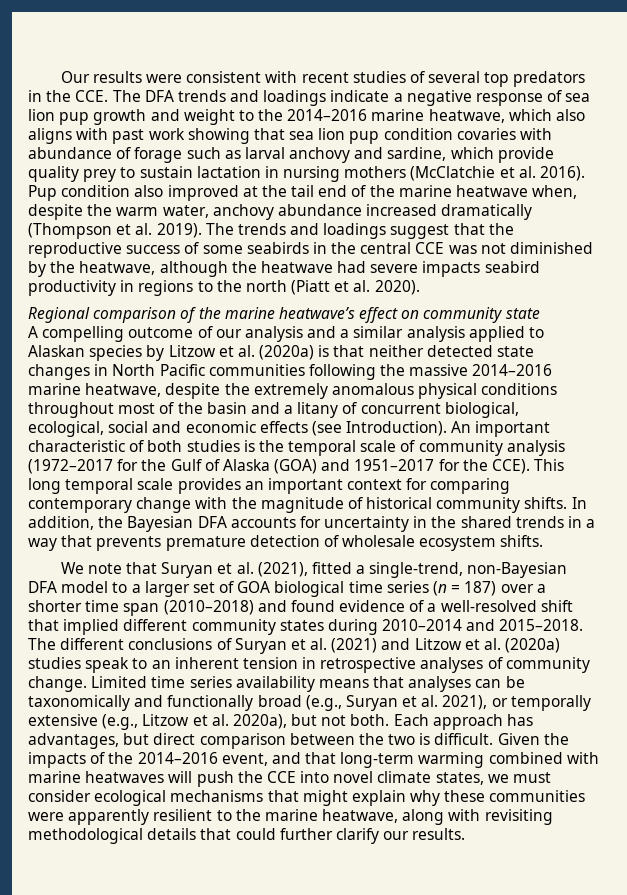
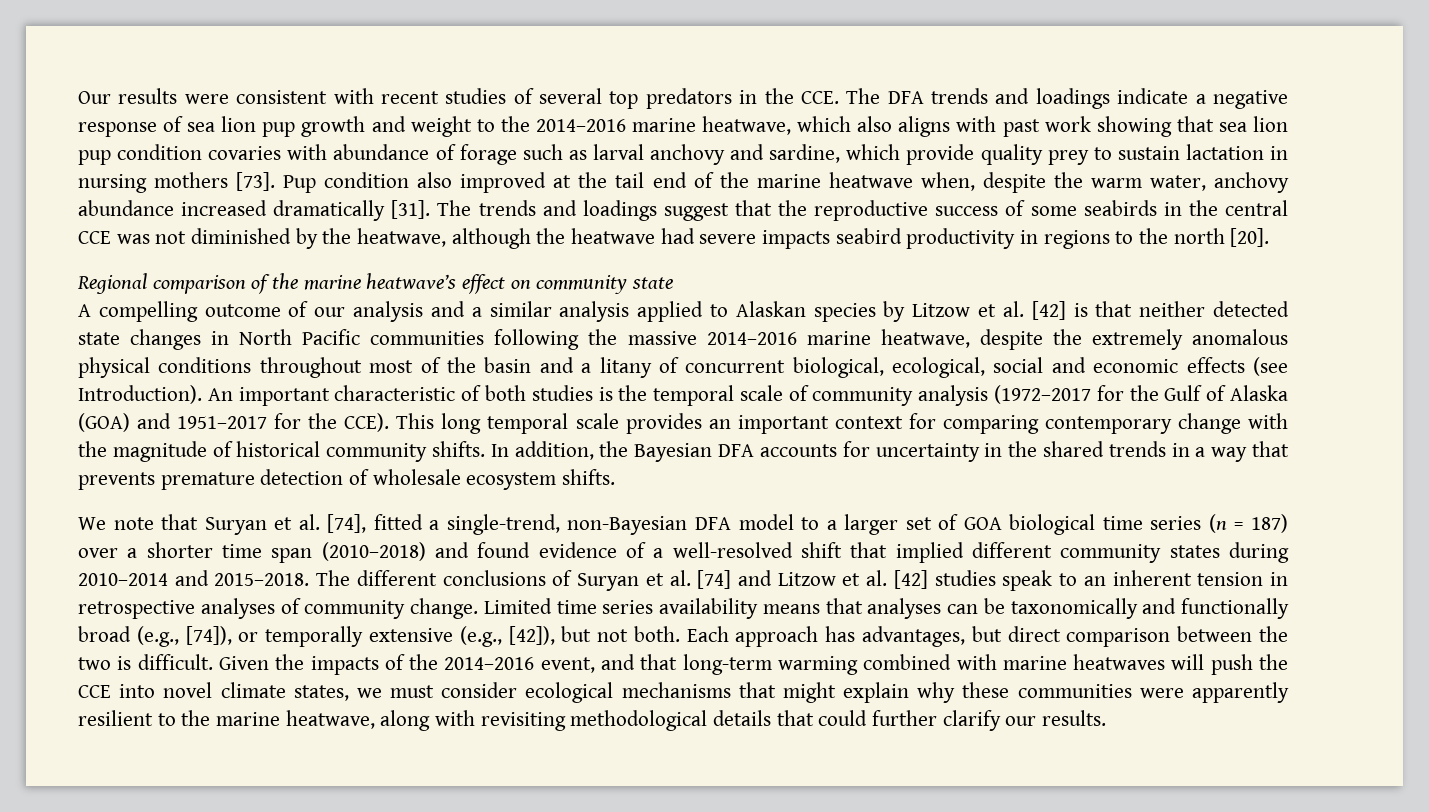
- Our results were consistent with recent studies of several top predators in the CCE. The DFA trends and loadings indicate a negative response of sea lion pup growth and weight to the 2014–2016 marine heatwave, which also aligns with past work showing that sea lion pup condition covaries with abundance of forage such as larval anchovy and sardine, which provide quality prey to sustain lactation in nursing mothers (McClatchie et al. 2016).
+ Our results were consistent with recent studies of several top predators in the CCE. The DFA trends and loadings indicate a negative response of sea lion pup growth and weight to the 2014–2016 marine heatwave, which also aligns with past work showing that sea lion pup condition covaries with abundance of forage such as larval anchovy and sardine, which provide quality prey to sustain lactation in nursing mothers [73].
- Pup condition also improved at the tail end of the marine heatwave when, despite the warm water, anchovy abundance increased dramatically (Thompson et al. 2019).
+ Pup condition also improved at the tail end of the marine heatwave when, despite the warm water, anchovy abundance increased dramatically [31].
- The trends and loadings suggest that the reproductive success of some seabirds in the central CCE was not diminished by the heatwave, although the heatwave had severe impacts seabird productivity in regions to the north (Piatt et al. 2020).
+ The trends and loadings suggest that the reproductive success of some seabirds in the central CCE was not diminished by the heatwave, although the heatwave had severe impacts seabird productivity in regions to the north [20].
- A compelling outcome of our analysis and a similar analysis applied to Alaskan species by Litzow et al. (2020a) is that neither detected state changes in North Pacific communities following the massive 2014–2016 marine heatwave, despite the extremely anomalous physical conditions throughout most of the basin and a litany of concurrent biological, ecological, social and economic effects (see Introduction).
+ A compelling outcome of our analysis and a similar analysis applied to Alaskan species by Litzow et al. [42] is that neither detected state changes in North Pacific communities following the massive 2014–2016 marine heatwave, despite the extremely anomalous physical conditions throughout most of the basin and a litany of concurrent biological, ecological, social and economic effects (see Introduction).
- We note that Suryan et al. (2021), fitted a single-trend, non-Bayesian DFA model to a larger set of GOA biological time series (n = 187) over a shorter time span (2010–2018) and found evidence of a well-resolved shift that implied different community states during 2010–2014 and 2015–2018.
+ We note that Suryan et al. [74], fitted a single-trend, non-Bayesian DFA model to a larger set of GOA biological time series (n = 187) over a shorter time span (2010–2018) and found evidence of a well-resolved shift that implied different community states during 2010–2014 and 2015–2018.
- The different conclusions of Suryan et al. (2021) and Litzow et al. (2020a) studies speak to an inherent tension in retrospective analyses of community change.
+ The different conclusions of Suryan et al. [74] and Litzow et al. [42] studies speak to an inherent tension in retrospective analyses of community change.
- Limited time series availability means that analyses can be taxonomically and functionally broad (e.g., Suryan et al. 2021), or temporally extensive (e.g., Litzow et al. 2020a), but not both.
+ Limited time series availability means that analyses can be taxonomically and functionally broad (e.g., [74]), or temporally extensive (e.g., [42]), but not both.

